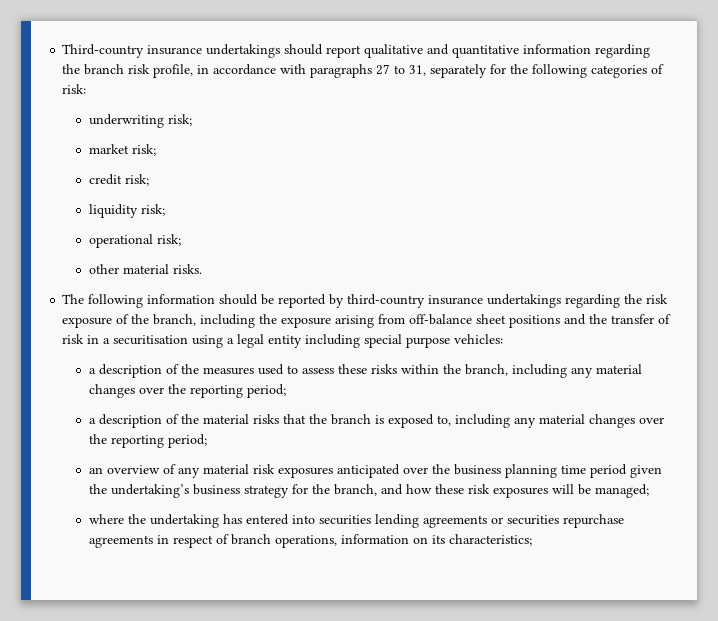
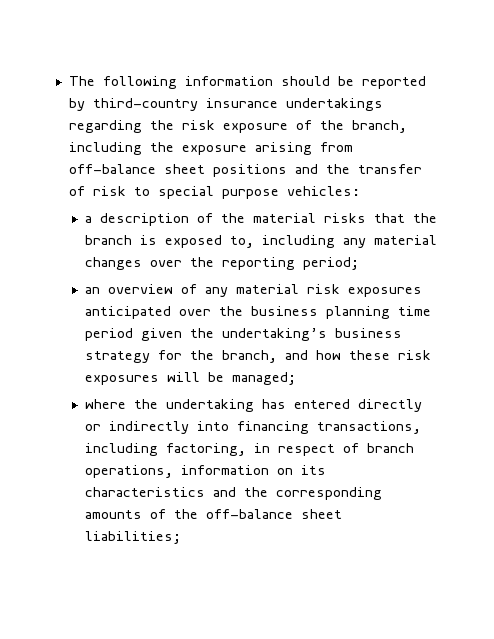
- Third-country insurance undertakings should report qualitative and quantitative information regarding the branch risk profile, in accordance with paragraphs 27 to 31, separately for the following categories of risk:
- underwriting risk;
- market risk;
- credit risk;
- liquidity risk;
- operational risk;
- other material risks.
- The following information should be reported by third-country insurance undertakings regarding the risk exposure of the branch, including the exposure arising from off-balance sheet positions and the transfer of risk in a securitisation using a legal entity including special purpose vehicles:
- a description of the measures used to assess these risks within the branch, including any material changes over the reporting period;
+ The following information should be reported by third-country insurance undertakings regarding the risk exposure of the branch, including the exposure arising from off-balance sheet positions and the transfer of risk to special purpose vehicles:
- where the undertaking has entered into securities lending agreements or securities repurchase agreements in respect of branch operations, information on its characteristics;
+ where the undertaking has entered directly or indirectly into financing transactions, including factoring, in respect of branch operations, information on its characteristics and the corresponding amounts of the off-balance sheet liabilities;

